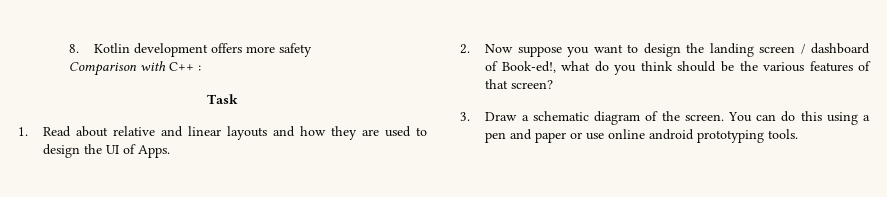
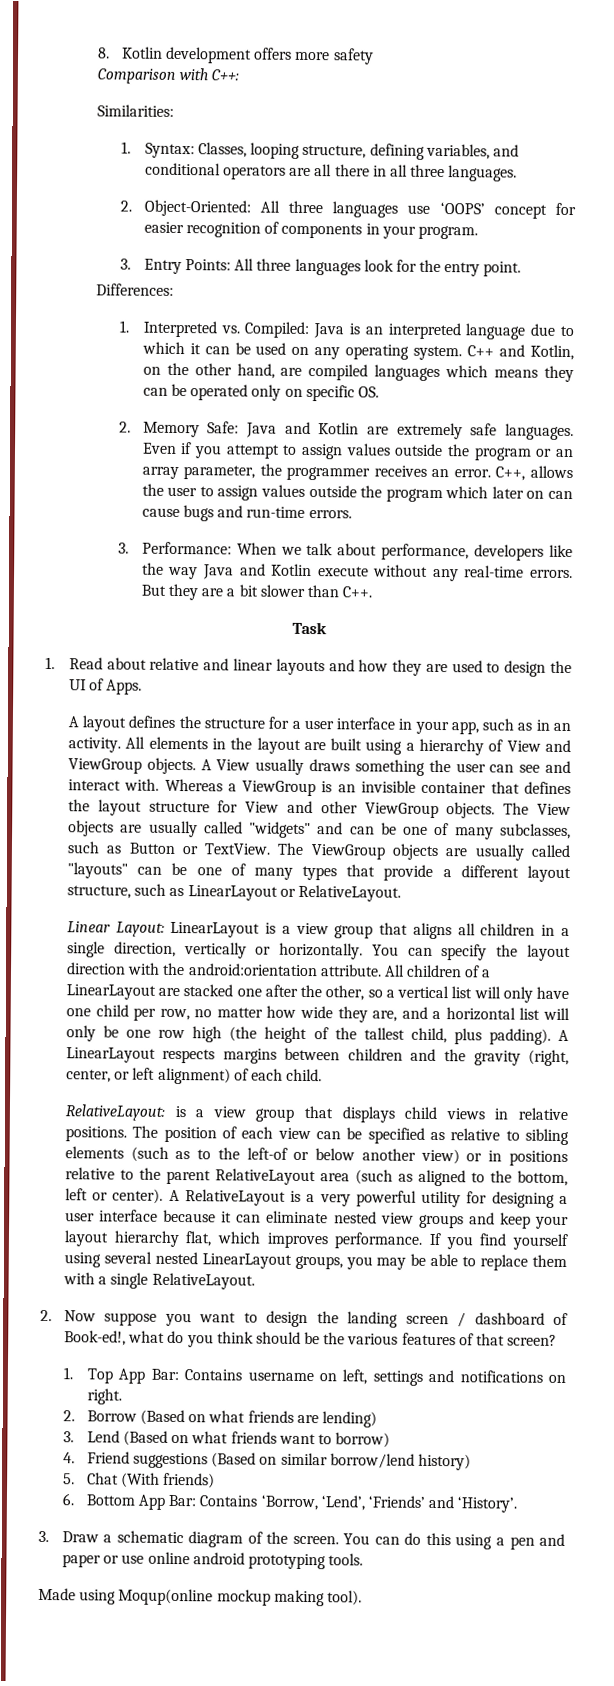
- Comparison with C++ :
+ Comparison with C++:
+ Similarities:
+ 1. Syntax: Classes, looping structure, defining variables, and conditional operators are all there in all three languages.
+ 2. Object-Oriented: All three languages use ‘OOPS’ concept for easier recognition of components in your program.
+ 3. Entry Points: All three languages look for the entry point.
+ Differences:
+ 1. Interpreted vs. Compiled: Java is an interpreted language due to which it can be used on any operating system. C++ and Kotlin, on the other hand, are compiled languages which means they can be operated only on specific OS.
+ 2. Memory Safe: Java and Kotlin are extremely safe languages. Even if you attempt to assign values outside the program or an array parameter, the programmer receives an error. C++, allows the user to assign values outside the program which later on can cause bugs and run-time errors.
+ 3. Performance: When we talk about performance, developers like the way Java and Kotlin execute without any real-time errors. But they are a bit slower than C++.
+ A layout defines the structure for a user interface in your app, such as in an activity. All elements in the layout are built using a hierarchy of View and ViewGroup objects. A View usually draws something the user can see and interact with. Whereas a ViewGroup is an invisible container that defines the layout structure for View and other ViewGroup objects. The View objects are usually called "widgets" and can be one of many subclasses, such as Button or TextView. The ViewGroup objects are usually called "layouts" can be one of many types that provide a different layout structure, such as LinearLayout or RelativeLayout.
+ Linear Layout: LinearLayout is a view group that aligns all children in a single direction, vertically or horizontally. You can specify the layout direction with the android:orientation attribute. All children of a LinearLayout are stacked one after the other, so a vertical list will only have one child per row, no matter how wide they are, and a horizontal list will only be one row high (the height of the tallest child, plus padding). A LinearLayout respects margins between children and the gravity (right, center, or left alignment) of each child.
+ RelativeLayout: is a view group that displays child views in relative positions. The position of each view can be specified as relative to sibling elements (such as to the left-of or below another view) or in positions relative to the parent RelativeLayout area (such as aligned to the bottom, left or center). A RelativeLayout is a very powerful utility for designing a user interface because it can eliminate nested view groups and keep your layout hierarchy flat, which improves performance. If you find yourself using several nested LinearLayout groups, you may be able to replace them with a single RelativeLayout.
+ 1. Top App Bar: Contains username on left, settings and notifications on right.
+ 2. Borrow (Based on what friends are lending)
+ 3. Lend (Based on what friends want to borrow)
+ 4. Friend suggestions (Based on similar borrow/lend history)
+ 5. Chat (With friends)
+ 6. Bottom App Bar: Contains ‘Borrow, ‘Lend’, ‘Friends’ and ‘History’.
+ Made using Moqup(online mockup making tool).

